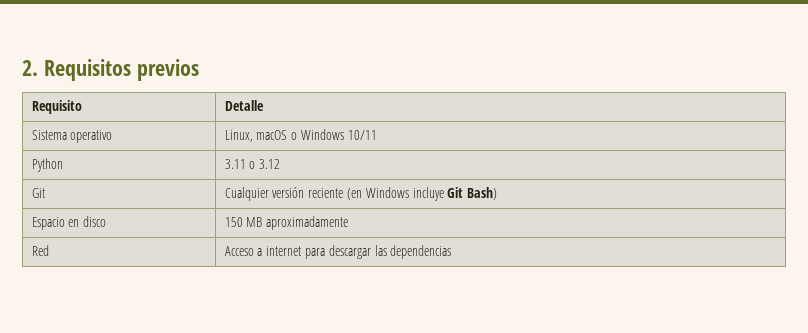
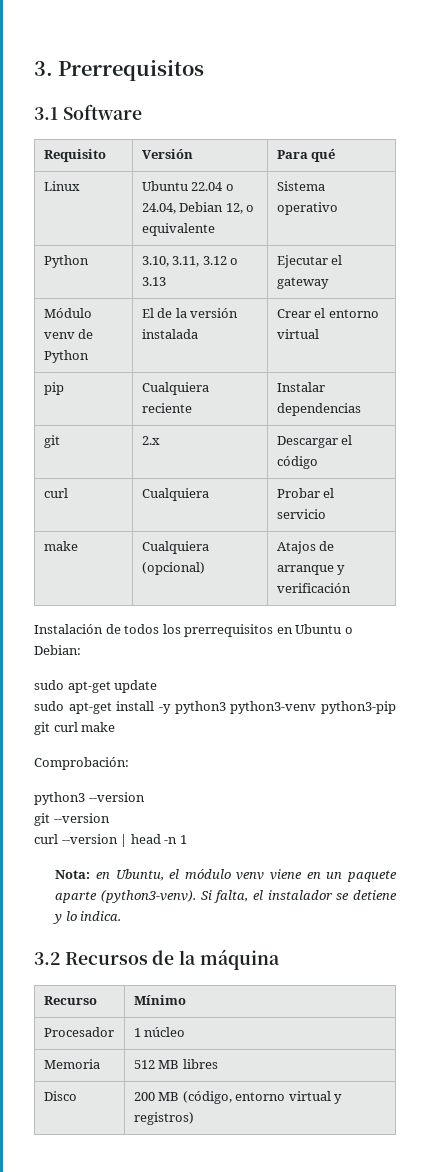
- 2. Requisitos previos
- Requisito | Detalle
- Sistema operativo | Linux, macOS o Windows 10/11
- Python | 3.11 o 3.12
- Git | Cualquier versión reciente (en Windows incluye Git Bash)
- Espacio en disco | 150 MB aproximadamente
- Red | Acceso a internet para descargar las dependencias
+ 3. Prerrequisitos
+ 3.1 Software
+ Requisito | Versión | Para qué
+ Linux | Ubuntu 22.04 o 24.04, Debian 12, o equivalente | Sistema operativo
+ Python | 3.10, 3.11, 3.12 o 3.13 | Ejecutar el gateway
+ Módulo venv de Python | El de la versión instalada | Crear el entorno virtual
+ pip | Cualquiera reciente | Instalar dependencias
+ git | 2.x | Descargar el código
+ curl | Cualquiera | Probar el servicio
+ make | Cualquiera (opcional) | Atajos de arranque y verificación
+ Instalación de todos los prerrequisitos en Ubuntu o Debian:
+ sudo apt-get update
+ sudo apt-get install -y python3 python3-venv python3-pip git curl make
+ Comprobación:
+ python3 --version
+ git --version
+ curl --version | head -n 1
+ Nota: en Ubuntu, el módulo venv viene en un paquete aparte (python3-venv). Si falta, el instalador se detiene y lo indica.
+ 3.2 Recursos de la máquina
+ Recurso | Mínimo
+ Procesador | 1 núcleo
+ Memoria | 512 MB libres
+ Disco | 200 MB (código, entorno virtual y registros)

